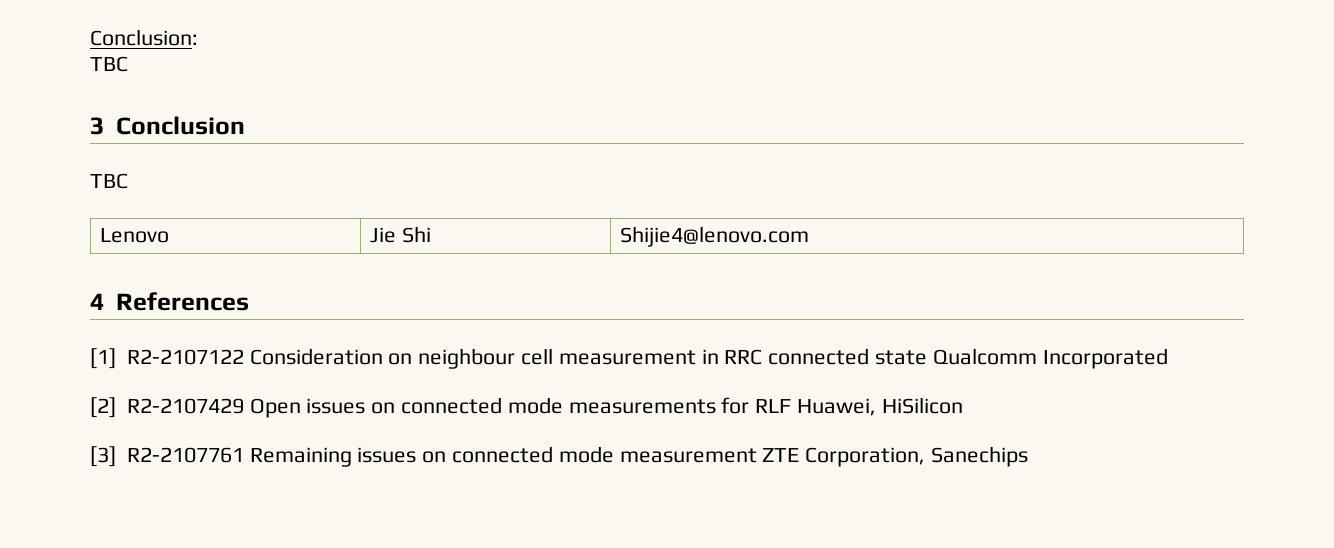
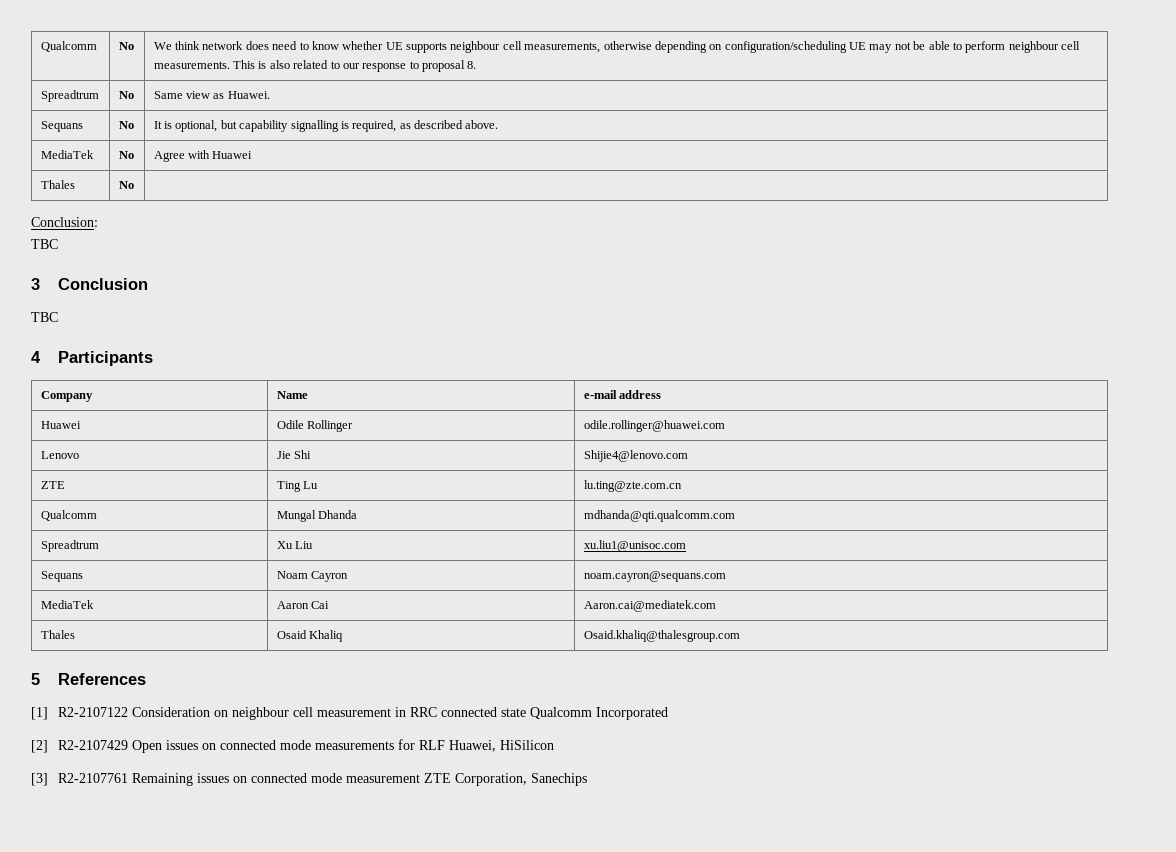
+ Qualcomm | No | We think network does need to know whether UE supports neighbour cell measurements, otherwise depending on configuration/scheduling UE may not be able to perform neighbour cell measurements. This is also related to our response to proposal 8.
+ Spreadtrum | No | Same view as Huawei.
+ Sequans | No | It is optional, but capability signalling is required, as described above.
+ MediaTek | No | Agree with Huawei
+ Thales | No |
+ 4 Participants
+ Company | Name | e-mail address
+ Huawei | Odile Rollinger | odile.rollinger@huawei.com
  Lenovo | Jie Shi | Shijie4@lenovo.com
- 4 References
+ ZTE | Ting Lu | lu.ting@zte.com.cn
+ Qualcomm | Mungal Dhanda | mdhanda@qti.qualcomm.com
+ Spreadtrum | Xu Liu | xu.liu1@unisoc.com
+ Sequans | Noam Cayron | noam.cayron@sequans.com
+ MediaTek | Aaron Cai | Aaron.cai@mediatek.com
+ Thales | Osaid Khaliq | Osaid.khaliq@thalesgroup.com
+ 5 References

